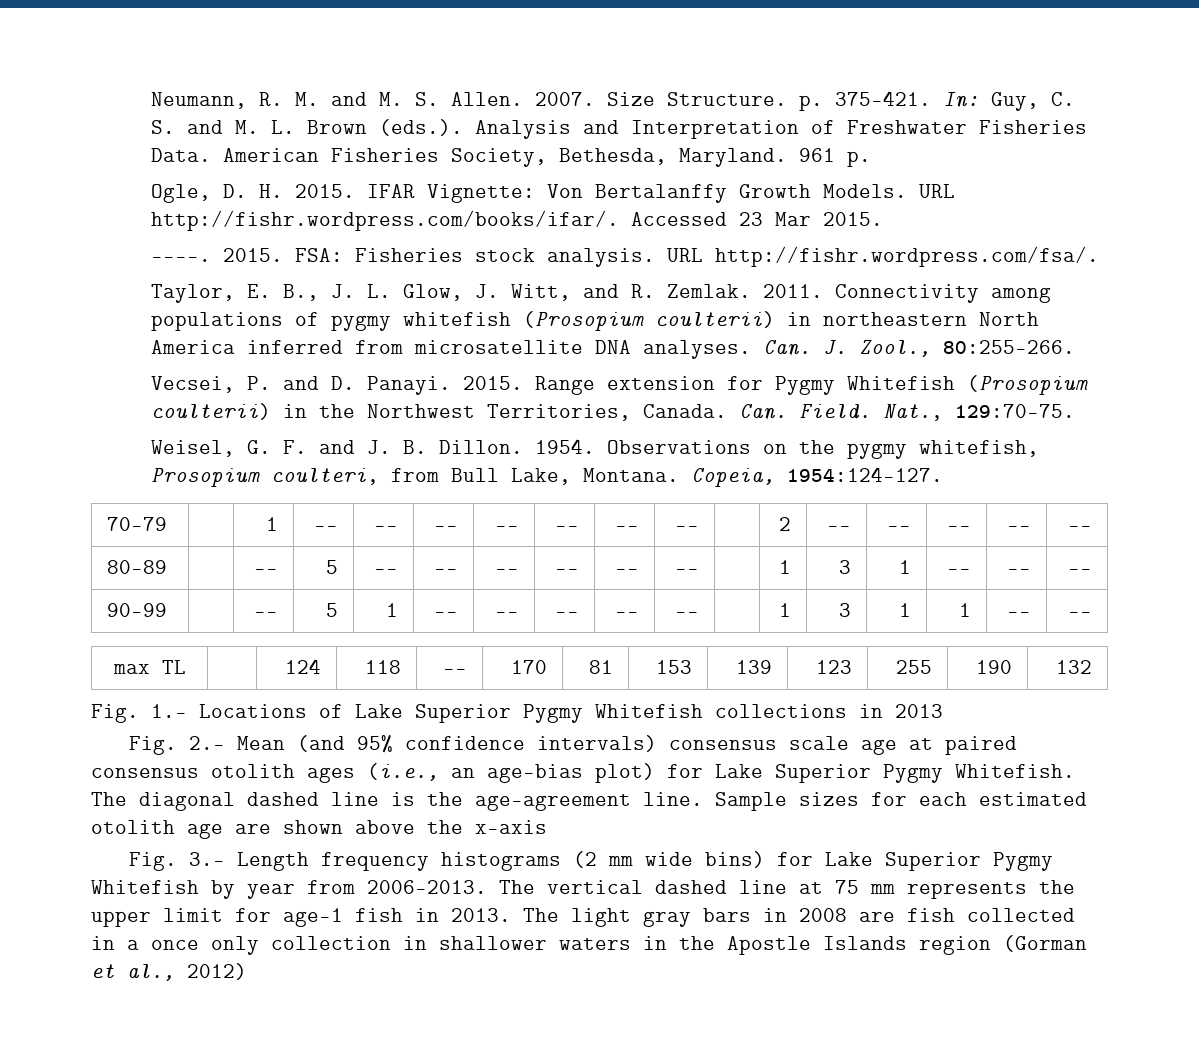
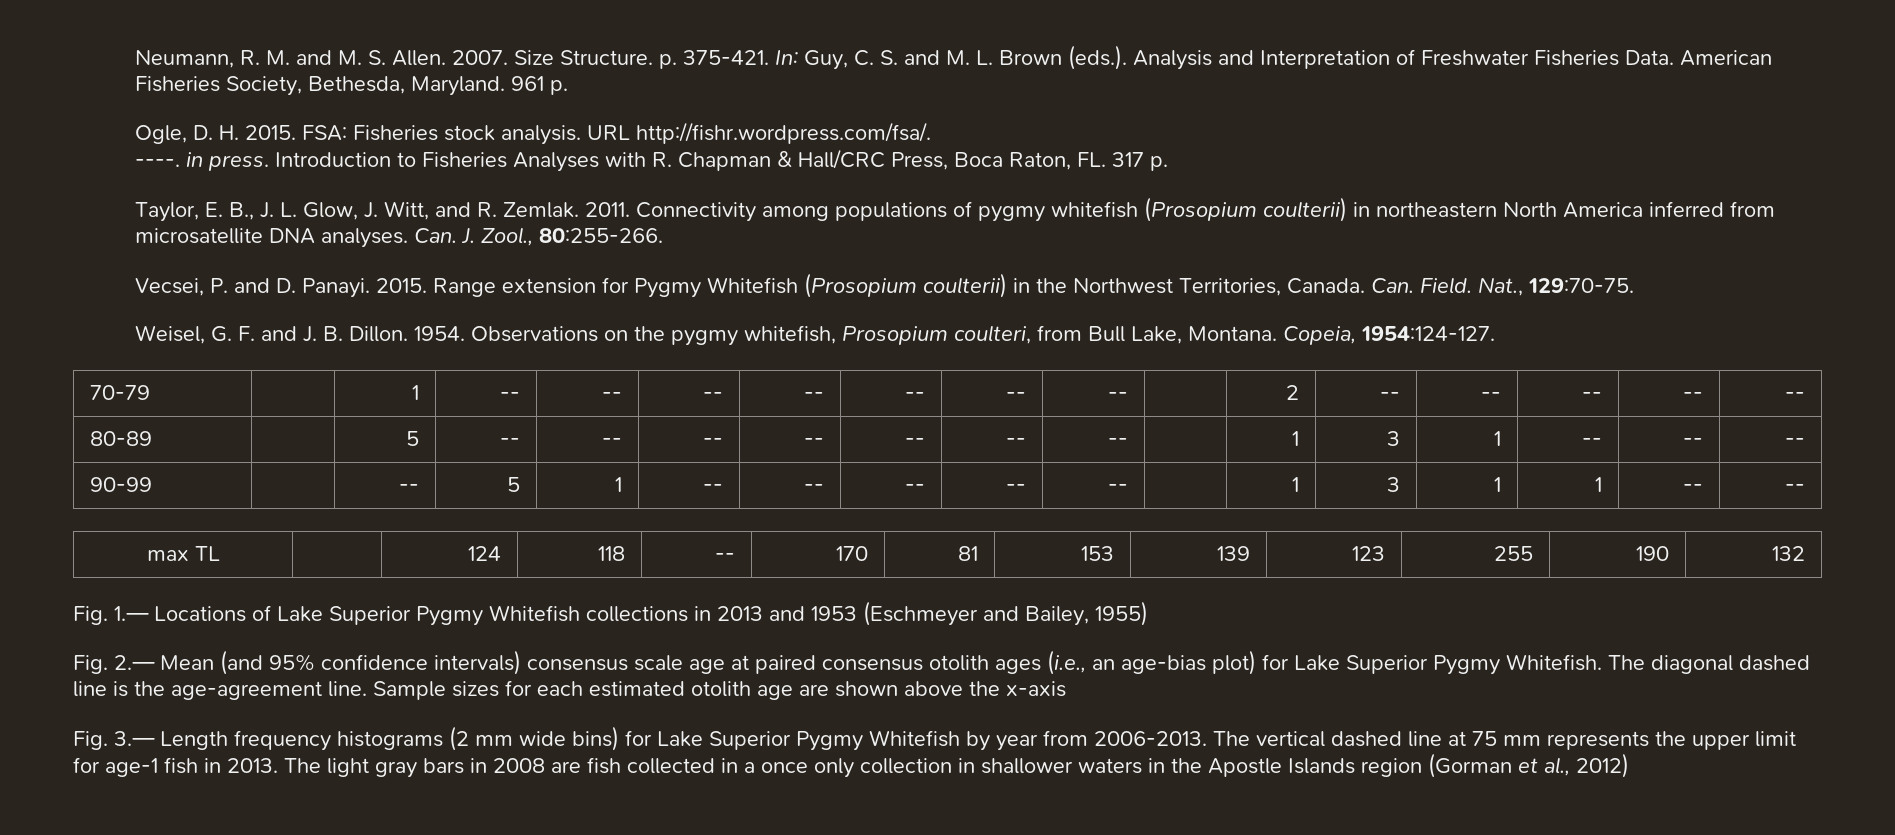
- IFAR Vignette: Von Bertalanffy Growth Models. URL http://fishr.wordpress.com/books/ifar/. Accessed 23 Mar 2015.
- ----. 2015.
+ ----. in press. Introduction to Fisheries Analyses with R. Chapman & Hall/CRC Press, Boca Raton, FL. 317 p.
- 80-89 | | -- | 5 | -- | -- | -- | -- | -- | -- | | 1 | 3 | 1 | -- | -- | --
+ 80-89 | | 5 | -- | -- | -- | -- | -- | -- | -- | | 1 | 3 | 1 | -- | -- | --
- Fig. 1.— Locations of Lake Superior Pygmy Whitefish collections in 2013
+ Fig. 1.— Locations of Lake Superior Pygmy Whitefish collections in 2013 and 1953 (Eschmeyer and Bailey, 1955)

